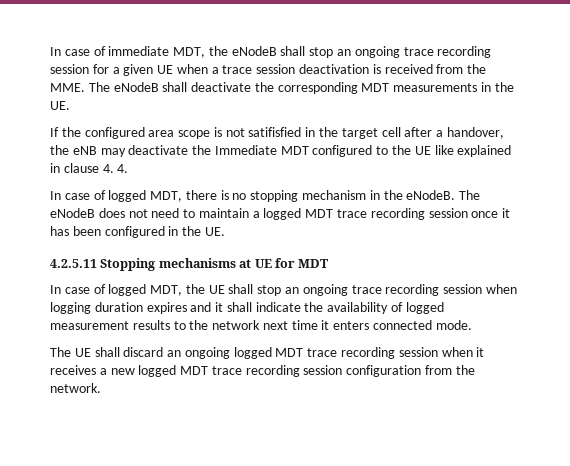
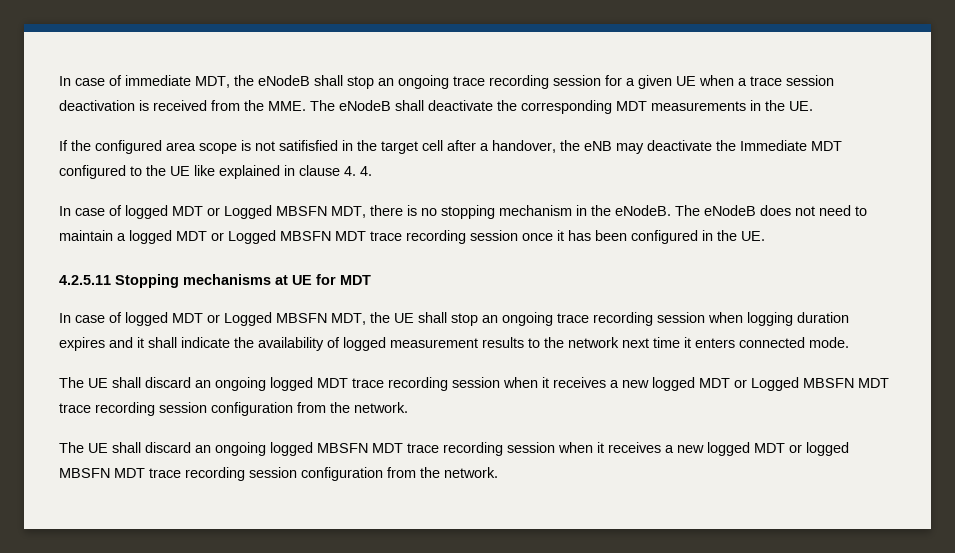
- In case of logged MDT, there is no stopping mechanism in the eNodeB.
+ In case of logged MDT or Logged MBSFN MDT, there is no stopping mechanism in the eNodeB.
- The eNodeB does not need to maintain a logged MDT trace recording session once it has been configured in the UE.
+ The eNodeB does not need to maintain a logged MDT or Logged MBSFN MDT trace recording session once it has been configured in the UE.
- In case of logged MDT, the UE shall stop an ongoing trace recording session when logging duration expires and it shall indicate the availability of logged measurement results to the network next time it enters connected mode.
+ In case of logged MDT or Logged MBSFN MDT, the UE shall stop an ongoing trace recording session when logging duration expires and it shall indicate the availability of logged measurement results to the network next time it enters connected mode.
- The UE shall discard an ongoing logged MDT trace recording session when it receives a new logged MDT trace recording session configuration from the network.
+ The UE shall discard an ongoing logged MDT trace recording session when it receives a new logged MDT or Logged MBSFN MDT trace recording session configuration from the network.
+ The UE shall discard an ongoing logged MBSFN MDT trace recording session when it receives a new logged MDT or logged MBSFN MDT trace recording session configuration from the network.

